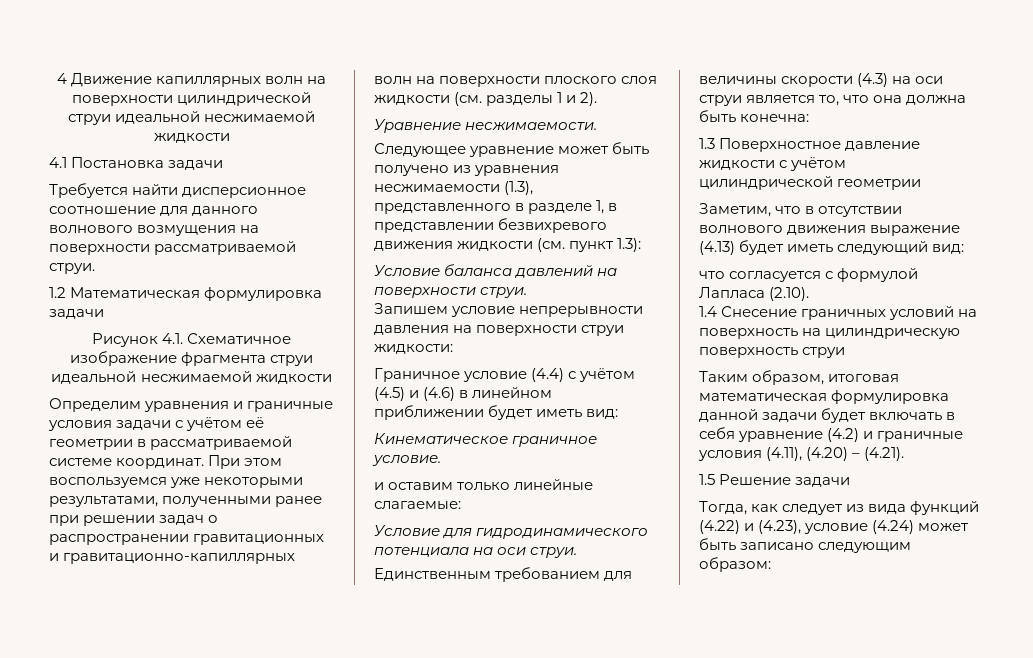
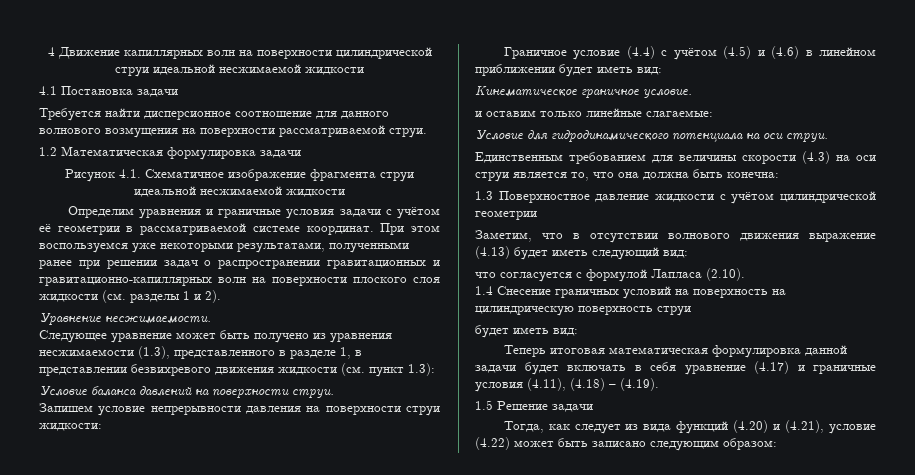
  1.4 Снесение граничных условий на поверхность на цилиндрическую поверхность струи
- Таким образом, итоговая математическая формулировка данной задачи будет включать в себя уравнение (4.2) и граничные условия (4.11), (4.20) – (4.21).
+ будет иметь вид:
+ Теперь итоговая математическая формулировка данной задачи будет включать в себя уравнение (4.17) и граничные условия (4.11), (4.18) – (4.19).
- Тогда, как следует из вида функций (4.22) и (4.23), условие (4.24) может быть записано следующим образом:
+ Тогда, как следует из вида функций (4.20) и (4.21), условие (4.22) может быть записано следующим образом:

